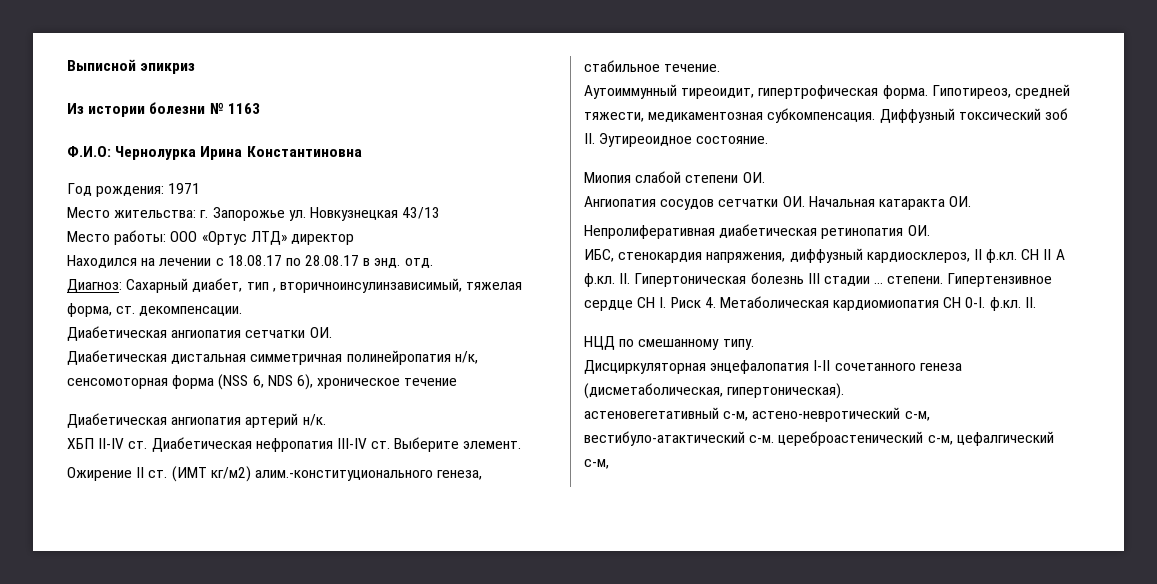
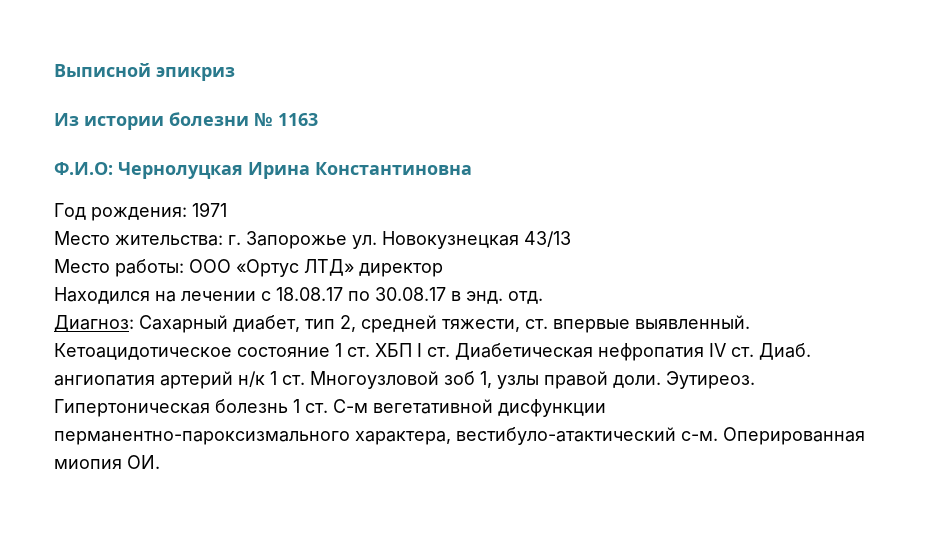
- Ф.И.О: Чернолурка Ирина Константиновна
+ Ф.И.О: Чернолуцкая Ирина Константиновна
- Место жительства: г. Запорожье ул. Новкузнецкая 43/13
+ Место жительства: г. Запорожье ул. Новокузнецкая 43/13
- Находился на лечении с 18.08.17 по 28.08.17 в энд. отд.
+ Находился на лечении с 18.08.17 по 30.08.17 в энд. отд.
- Диагноз: Сахарный диабет, тип , вторичноинсулинзависимый, тяжелая форма, ст. декомпенсации.
- Диабетическая ангиопатия сетчатки ОИ.
- Диабетическая дистальная симметричная полинейропатия н/к, сенсомоторная форма (NSS 6, NDS 6), хроническое течение
- Диабетическая ангиопатия артерий н/к.
- ХБП II-IV ст. Диабетическая нефропатия III-IV ст. Выберите элемент.
- Ожирение II ст. (ИМТ кг/м2) алим.-конституционального генеза, стабильное течение.
- Аутоиммунный тиреоидит, гипертрофическая форма. Гипотиреоз, средней тяжести, медикаментозная субкомпенсация. Диффузный токсический зоб II. Эутиреоидное состояние.
- Миопия слабой степени ОИ.
- Ангиопатия сосудов сетчатки ОИ. Начальная катаракта ОИ.
- Непролиферативная диабетическая ретинопатия ОИ.
- ИБС, стенокардия напряжения, диффузный кардиосклероз, II ф.кл. СН II А ф.кл. II. Гипертоническая болезнь III стадии … степени. Гипертензивное сердце СН I. Риск 4. Метаболическая кардиомиопатия СН 0-I. ф.кл. II.
- НЦД по смешанному типу.
- Дисциркуляторная энцефалопатия I-II сочетанного генеза (дисметаболическая, гипертоническая).
- астеновегетативный с-м, астено-невротический с-м, вестибуло-атактический с-м. цереброастенический с-м, цефалгический с-м,
+ Диагноз: Сахарный диабет, тип 2, средней тяжести, ст. впервые выявленный. Кетоацидотическое состояние 1 ст. ХБП I ст. Диабетическая нефропатия IV ст. Диаб. ангиопатия артерий н/к 1 ст. Многоузловой зоб 1, узлы правой доли. Эутиреоз. Гипертоническая болезнь 1 ст. С-м вегетативной дисфункции перманентно-пароксизмального характера, вестибуло-атактический с-м. Оперированная миопия ОИ.

